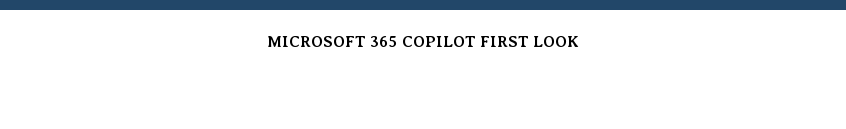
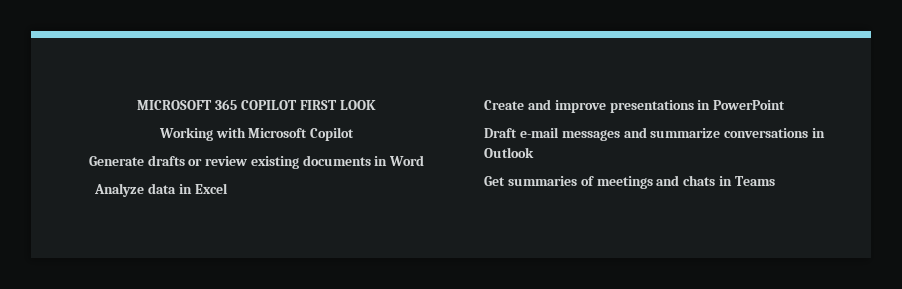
+ Working with Microsoft Copilot
+ Generate drafts or review existing documents in Word
+ Analyze data in Excel
+ Create and improve presentations in PowerPoint
+ Draft e-mail messages and summarize conversations in Outlook
+ Get summaries of meetings and chats in Teams

